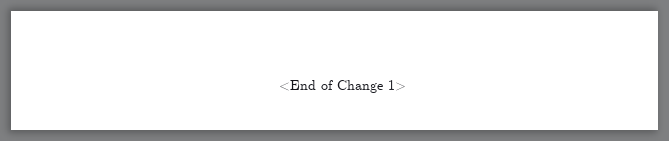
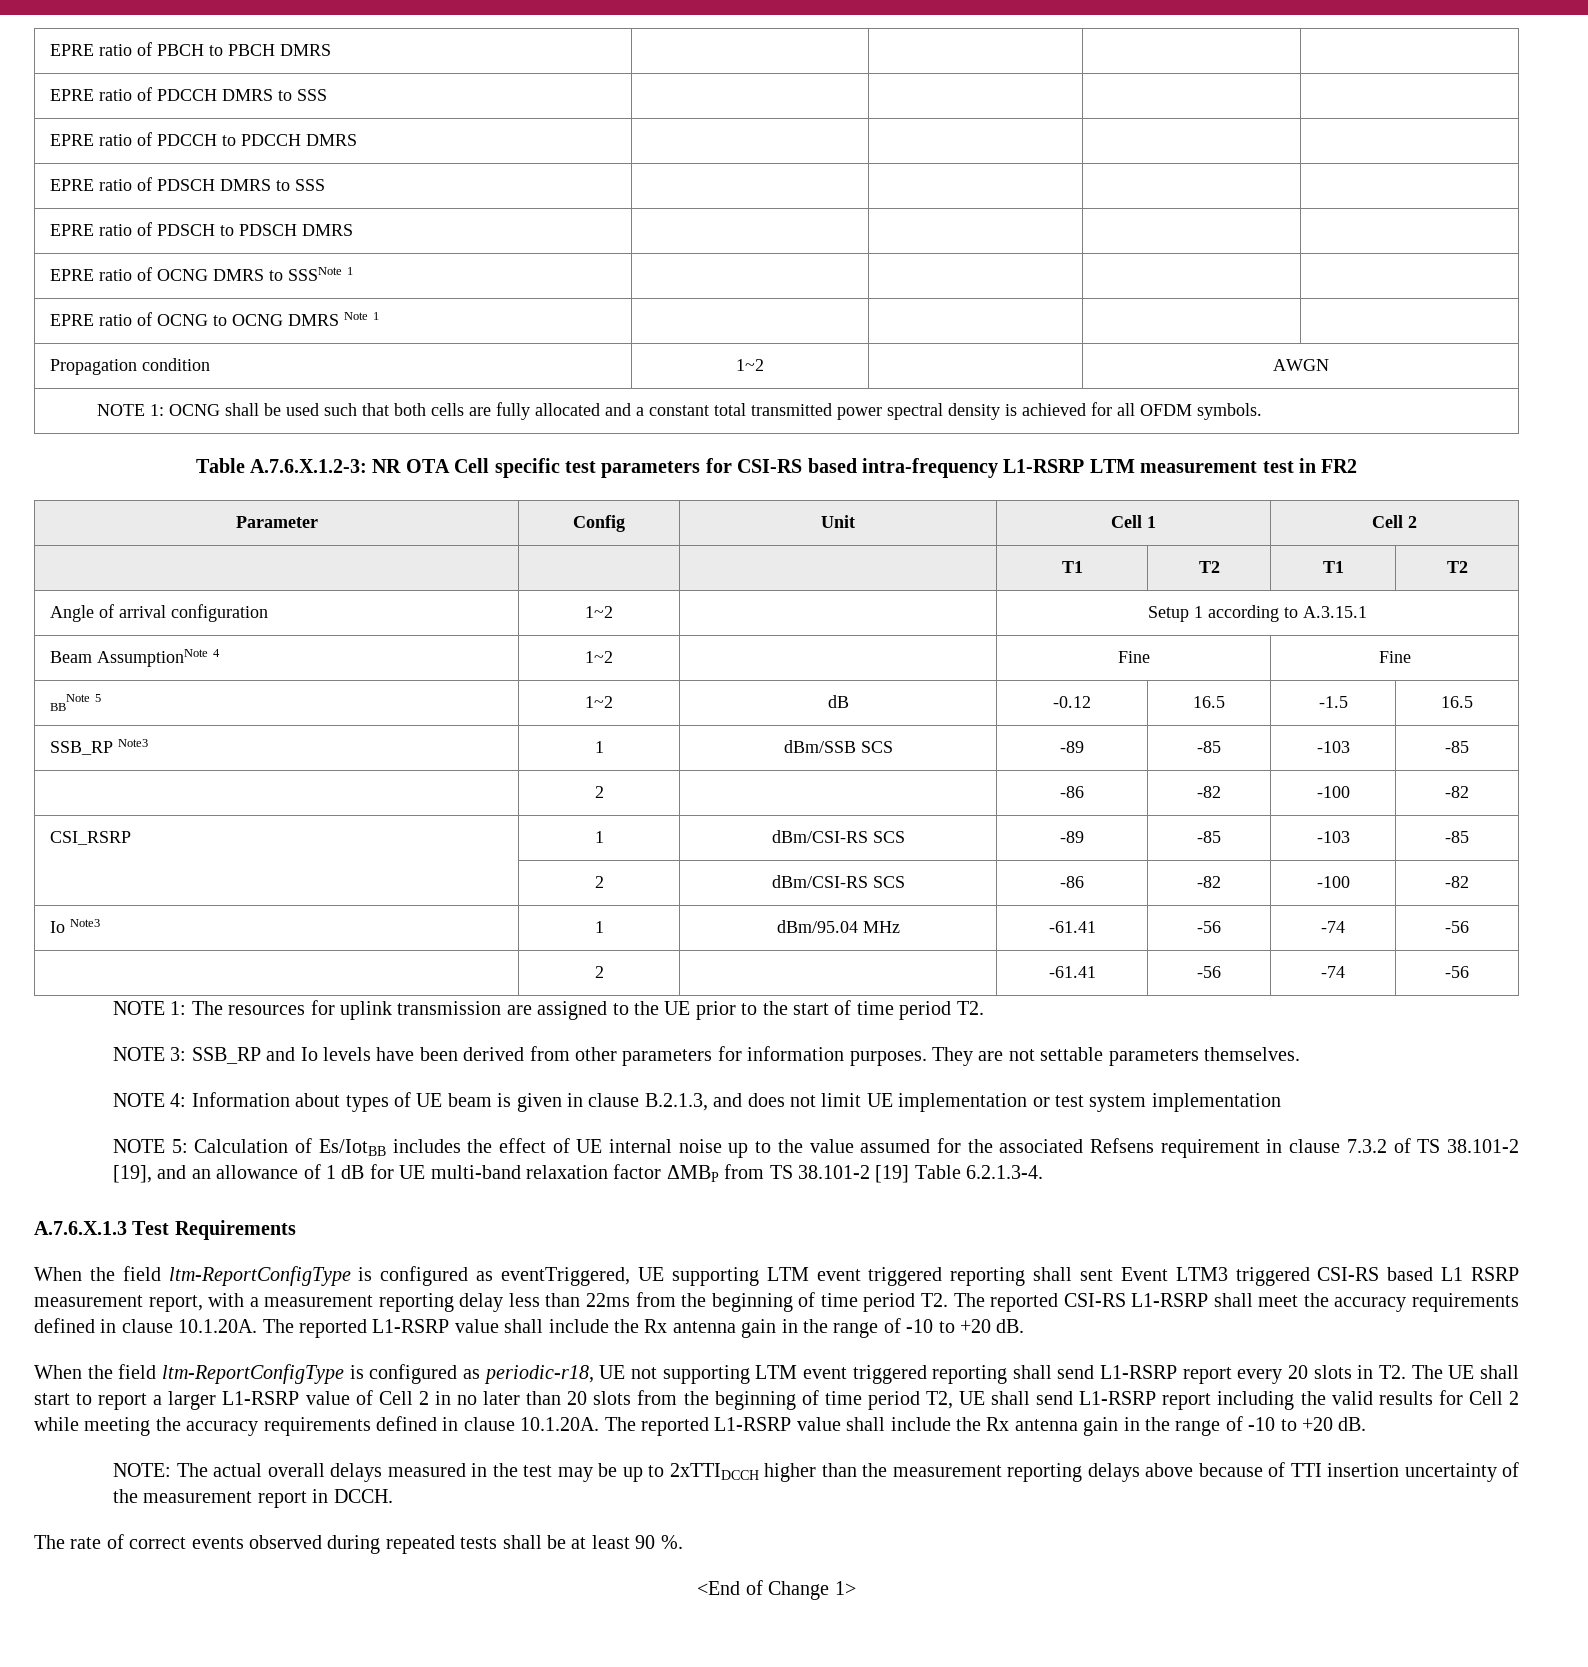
+ EPRE ratio of PBCH to PBCH DMRS | | | |
+ EPRE ratio of PDCCH DMRS to SSS | | | |
+ EPRE ratio of PDCCH to PDCCH DMRS | | | |
+ EPRE ratio of PDSCH DMRS to SSS | | | |
+ EPRE ratio of PDSCH to PDSCH DMRS | | | |
+ EPRE ratio of OCNG DMRS to SSSNote 1 | | | |
+ EPRE ratio of OCNG to OCNG DMRS Note 1 | | | |
+ Propagation condition | 1~2 | | AWGN
+ NOTE 1: OCNG shall be used such that both cells are fully allocated and a constant total transmitted power spectral density is achieved for all OFDM symbols.
+ Table A.7.6.X.1.2-3: NR OTA Cell specific test parameters for CSI-RS based intra-frequency L1-RSRP LTM measurement test in FR2
+ Parameter | Config | Unit | Cell 1 | Cell 2
+ | | | T1 | T2 | T1 | T2
+ Angle of arrival configuration | 1~2 | | Setup 1 according to A.3.15.1
+ Beam AssumptionNote 4 | 1~2 | | Fine | Fine
+ BBNote 5 | 1~2 | dB | -0.12 | 16.5 | -1.5 | 16.5
+ SSB_RP Note3 | 1 | dBm/SSB SCS | -89 | -85 | -103 | -85
+ | 2 | | -86 | -82 | -100 | -82
+ CSI_RSRP | 1 | dBm/CSI-RS SCS | -89 | -85 | -103 | -85
+ | 2 | dBm/CSI-RS SCS | -86 | -82 | -100 | -82
+ Io Note3 | 1 | dBm/95.04 MHz | -61.41 | -56 | -74 | -56
+ | 2 | | -61.41 | -56 | -74 | -56
+ NOTE 1: The resources for uplink transmission are assigned to the UE prior to the start of time period T2.
+ NOTE 3: SSB_RP and Io levels have been derived from other parameters for information purposes. They are not settable parameters themselves.
+ NOTE 4: Information about types of UE beam is given in clause B.2.1.3, and does not limit UE implementation or test system implementation
+ NOTE 5: Calculation of Es/IotBB includes the effect of UE internal noise up to the value assumed for the associated Refsens requirement in clause 7.3.2 of TS 38.101-2 [19], and an allowance of 1 dB for UE multi-band relaxation factor ΔMBP from TS 38.101-2 [19] Table 6.2.1.3-4.
+ A.7.6.X.1.3 Test Requirements
+ When the field ltm-ReportConfigType is configured as eventTriggered, UE supporting LTM event triggered reporting shall sent Event LTM3 triggered CSI-RS based L1 RSRP measurement report, with a measurement reporting delay less than 22ms from the beginning of time period T2. The reported CSI-RS L1-RSRP shall meet the accuracy requirements defined in clause 10.1.20A. The reported L1-RSRP value shall include the Rx antenna gain in the range of -10 to +20 dB.
+ When the field ltm-ReportConfigType is configured as periodic-r18, UE not supporting LTM event triggered reporting shall send L1-RSRP report every 20 slots in T2. The UE shall start to report a larger L1-RSRP value of Cell 2 in no later than 20 slots from the beginning of time period T2, UE shall send L1-RSRP report including the valid results for Cell 2 while meeting the accuracy requirements defined in clause 10.1.20A. The reported L1-RSRP value shall include the Rx antenna gain in the range of -10 to +20 dB.
+ NOTE: The actual overall delays measured in the test may be up to 2xTTIDCCH higher than the measurement reporting delays above because of TTI insertion uncertainty of the measurement report in DCCH.
+ The rate of correct events observed during repeated tests shall be at least 90 %.

